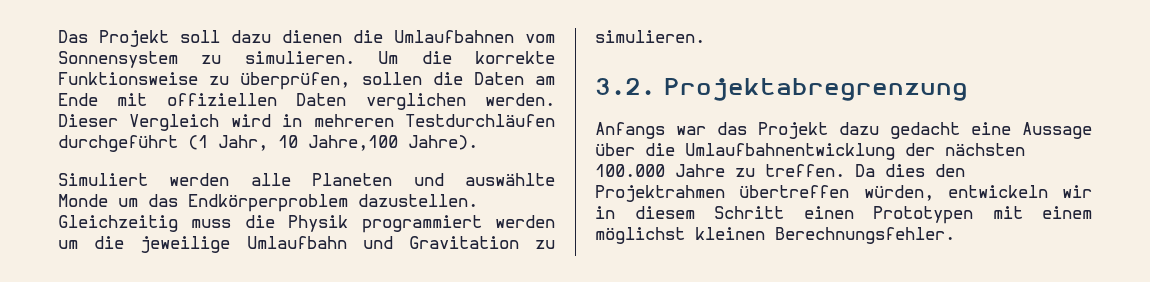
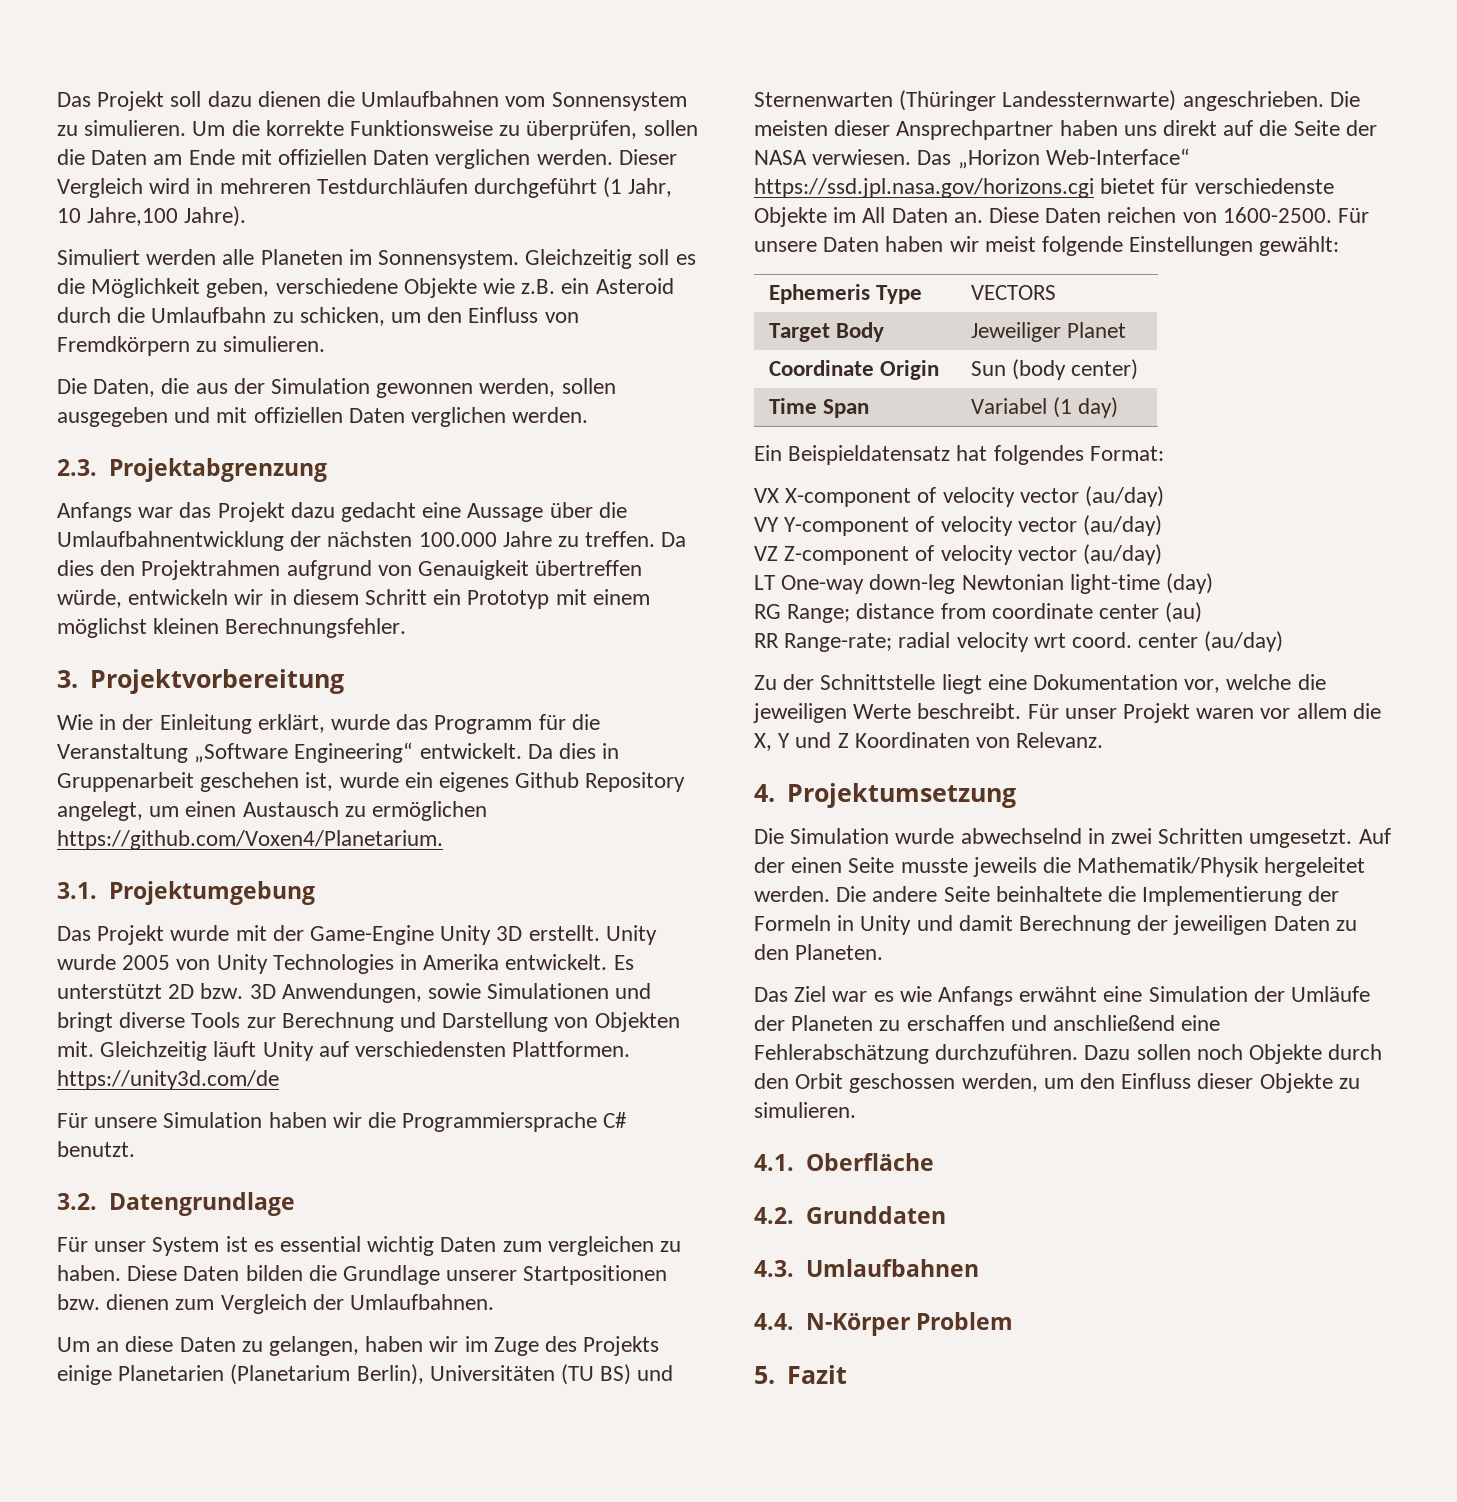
- Simuliert werden alle Planeten und auswählte Monde um das Endkörperproblem dazustellen. Gleichzeitig muss die Physik programmiert werden um die jeweilige Umlaufbahn und Gravitation zu simulieren.
- 3.2. Projektabregrenzung
+ Simuliert werden alle Planeten im Sonnensystem. Gleichzeitig soll es die Möglichkeit geben, verschiedene Objekte wie z.B. ein Asteroid durch die Umlaufbahn zu schicken, um den Einfluss von Fremdkörpern zu simulieren.
+ Die Daten, die aus der Simulation gewonnen werden, sollen ausgegeben und mit offiziellen Daten verglichen werden.
+ 2.3. Projektabgrenzung
- Da dies den Projektrahmen übertreffen würden, entwickeln wir in diesem Schritt einen Prototypen mit einem möglichst kleinen Berechnungsfehler.
+ Da dies den Projektrahmen aufgrund von Genauigkeit übertreffen würde, entwickeln wir in diesem Schritt ein Prototyp mit einem möglichst kleinen Berechnungsfehler.
+ 3. Projektvorbereitung
+ Wie in der Einleitung erklärt, wurde das Programm für die Veranstaltung „Software Engineering“ entwickelt. Da dies in Gruppenarbeit geschehen ist, wurde ein eigenes Github Repository angelegt, um einen Austausch zu ermöglichen https://github.com/Voxen4/Planetarium.
+ 3.1. Projektumgebung
+ Das Projekt wurde mit der Game-Engine Unity 3D erstellt. Unity wurde 2005 von Unity Technologies in Amerika entwickelt. Es unterstützt 2D bzw. 3D Anwendungen, sowie Simulationen und bringt diverse Tools zur Berechnung und Darstellung von Objekten mit. Gleichzeitig läuft Unity auf verschiedensten Plattformen. https://unity3d.com/de
+ Für unsere Simulation haben wir die Programmiersprache C# benutzt.
+ 3.2. Datengrundlage
+ Für unser System ist es essential wichtig Daten zum vergleichen zu haben. Diese Daten bilden die Grundlage unserer Startpositionen bzw. dienen zum Vergleich der Umlaufbahnen.
+ Um an diese Daten zu gelangen, haben wir im Zuge des Projekts einige Planetarien (Planetarium Berlin), Universitäten (TU BS) und Sternenwarten (Thüringer Landessternwarte) angeschrieben. Die meisten dieser Ansprechpartner haben uns direkt auf die Seite der NASA verwiesen. Das „Horizon Web-Interface“ https://ssd.jpl.nasa.gov/horizons.cgi bietet für verschiedenste Objekte im All Daten an. Diese Daten reichen von 1600-2500. Für unsere Daten haben wir meist folgende Einstellungen gewählt:
+ Ephemeris Type | VECTORS
+ Target Body | Jeweiliger Planet
+ Coordinate Origin | Sun (body center)
+ Time Span | Variabel (1 day)
+ Ein Beispieldatensatz hat folgendes Format:
+ VX X-component of velocity vector (au/day)
+ VY Y-component of velocity vector (au/day)
+ VZ Z-component of velocity vector (au/day)
+ LT One-way down-leg Newtonian light-time (day)
+ RG Range; distance from coordinate center (au)
+ RR Range-rate; radial velocity wrt coord. center (au/day)
+ Zu der Schnittstelle liegt eine Dokumentation vor, welche die jeweiligen Werte beschreibt. Für unser Projekt waren vor allem die X, Y und Z Koordinaten von Relevanz.
+ 4. Projektumsetzung
+ Die Simulation wurde abwechselnd in zwei Schritten umgesetzt. Auf der einen Seite musste jeweils die Mathematik/Physik hergeleitet werden. Die andere Seite beinhaltete die Implementierung der Formeln in Unity und damit Berechnung der jeweiligen Daten zu den Planeten.
+ Das Ziel war es wie Anfangs erwähnt eine Simulation der Umläufe der Planeten zu erschaffen und anschließend eine Fehlerabschätzung durchzuführen. Dazu sollen noch Objekte durch den Orbit geschossen werden, um den Einfluss dieser Objekte zu simulieren.
+ 4.1. Oberfläche
+ 4.2. Grunddaten
+ 4.3. Umlaufbahnen
+ 4.4. N-Körper Problem
+ 5. Fazit

